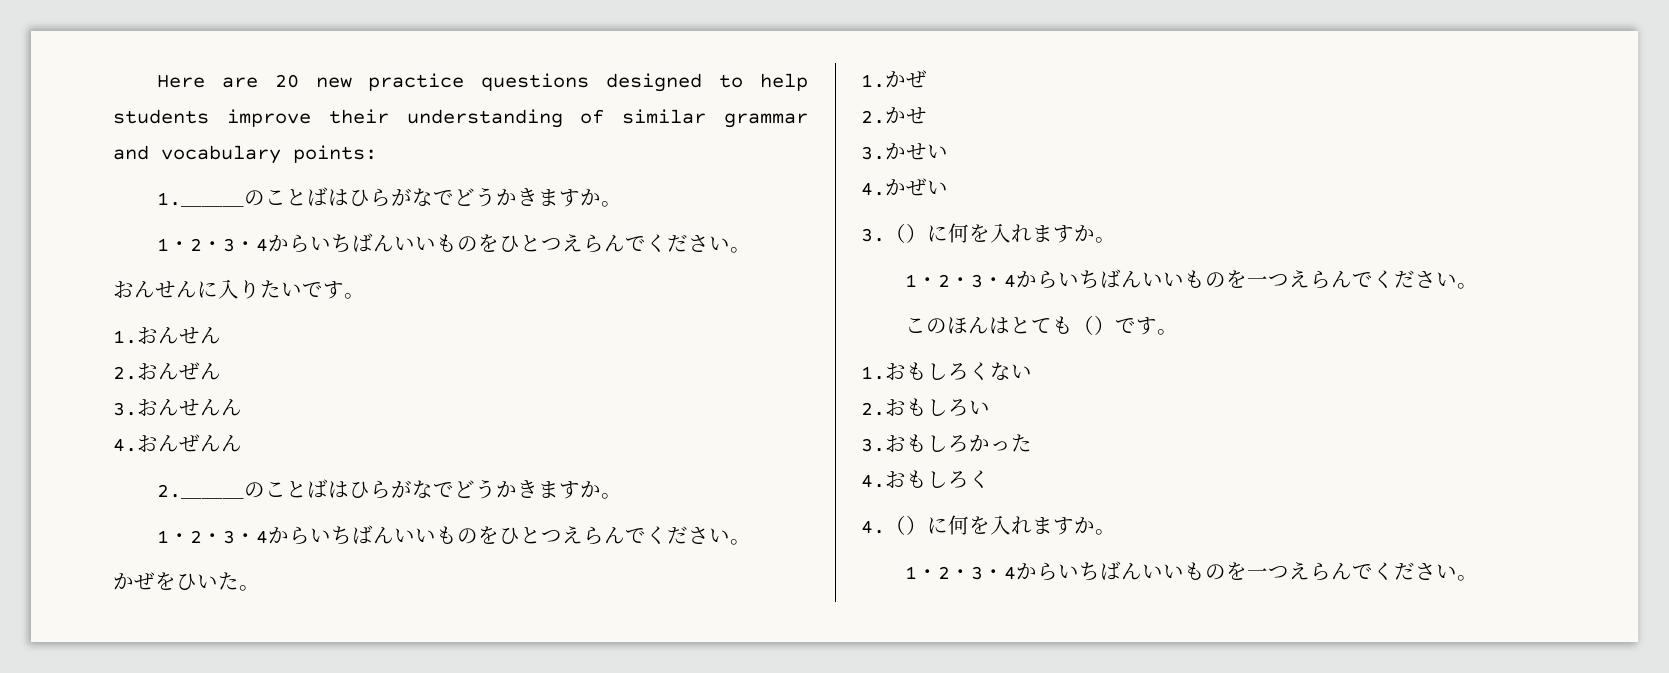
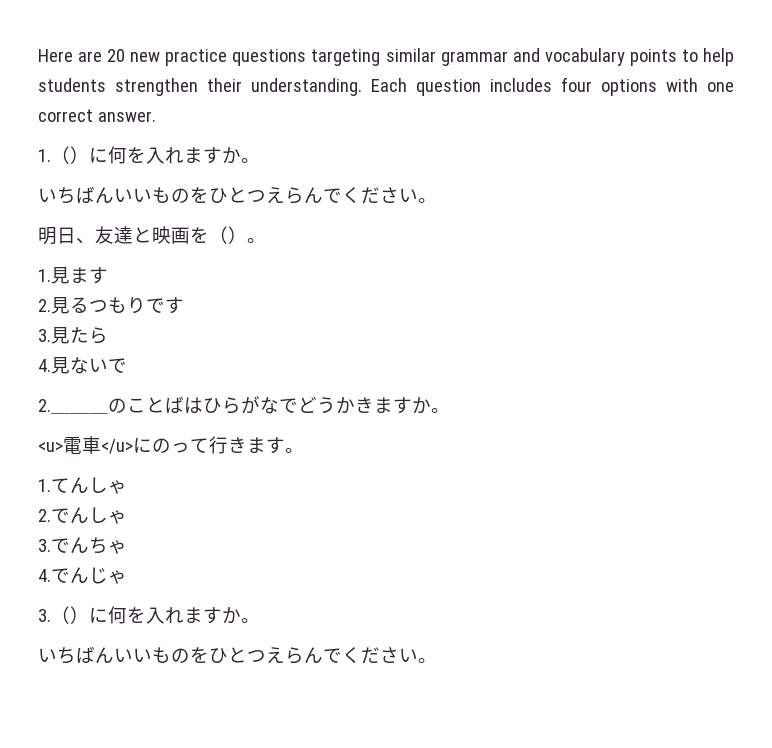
- Here are 20 new practice questions designed to help students improve their understanding of similar grammar and vocabulary points:
- 1.＿＿＿のことばはひらがなでどうかきますか。
- 1・2・3・4からいちばんいいものをひとつえらんでください。
+ Here are 20 new practice questions targeting similar grammar and vocabulary points to help students strengthen their understanding. Each question includes four options with one correct answer.
+ 1.（）に何を入れますか。
+ いちばんいいものをひとつえらんでください。
- おんせんに入りたいです。
- 1.おんせん
- 2.おんぜん
- 3.おんせんん
- 4.おんぜんん
+ 明日、友達と映画を（）。
+ 1.見ます
+ 2.見るつもりです
+ 3.見たら
+ 4.見ないで
  2.＿＿＿のことばはひらがなでどうかきますか。
- 1・2・3・4からいちばんいいものをひとつえらんでください。
+ <u>電車</u>にのって行きます。
+ 1.てんしゃ
+ 2.でんしゃ
+ 3.でんちゃ
+ 4.でんじゃ
+ 3.（）に何を入れますか。
+ いちばんいいものをひとつえらんでください。
- かぜをひいた。
- 1.かぜ
- 2.かせ
- 3.かせい
- 4.かぜい
- 3.（）に何を入れますか。
- 1・2・3・4からいちばんいいものを一つえらんでください。
- このほんはとても（）です。
- 1.おもしろくない
- 2.おもしろい
- 3.おもしろかった
- 4.おもしろく
- 4.（）に何を入れますか。
- 1・2・3・4からいちばんいいものを一つえらんでください。

